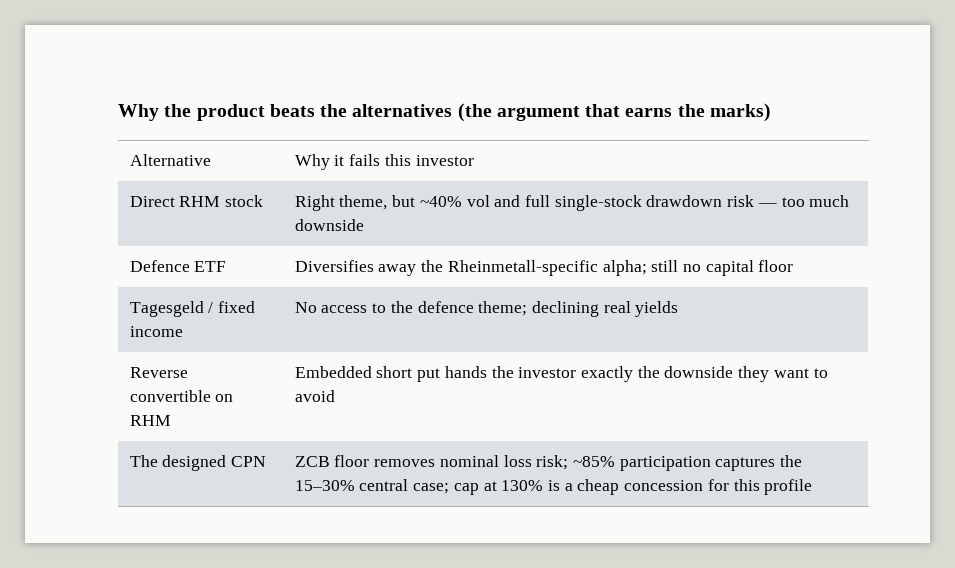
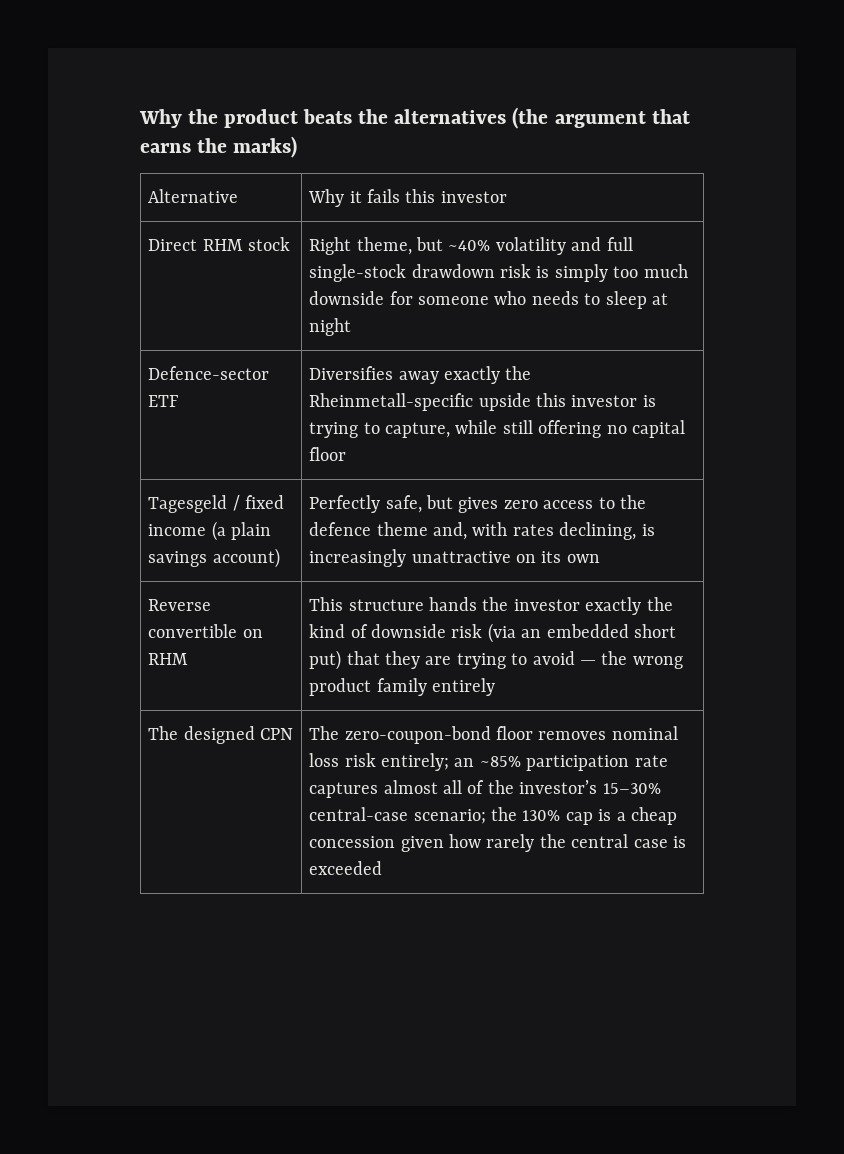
- Direct RHM stock | Right theme, but ~40% vol and full single-stock drawdown risk — too much downside
- Defence ETF | Diversifies away the Rheinmetall-specific alpha; still no capital floor
+ Direct RHM stock | Right theme, but ~40% volatility and full single-stock drawdown risk is simply too much downside for someone who needs to sleep at night
+ Defence-sector ETF | Diversifies away exactly the Rheinmetall-specific upside this investor is trying to capture, while still offering no capital floor
- Tagesgeld / fixed income | No access to the defence theme; declining real yields
+ Tagesgeld / fixed income (a plain savings account) | Perfectly safe, but gives zero access to the defence theme and, with rates declining, is increasingly unattractive on its own
- Reverse convertible on RHM | Embedded short put hands the investor exactly the downside they want to avoid
+ Reverse convertible on RHM | This structure hands the investor exactly the kind of downside risk (via an embedded short put) that they are trying to avoid — the wrong product family entirely
- The designed CPN | ZCB floor removes nominal loss risk; ~85% participation captures the 15–30% central case; cap at 130% is a cheap concession for this profile
+ The designed CPN | The zero-coupon-bond floor removes nominal loss risk entirely; an ~85% participation rate captures almost all of the investor’s 15–30% central-case scenario; the 130% cap is a cheap concession given how rarely the central case is exceeded

